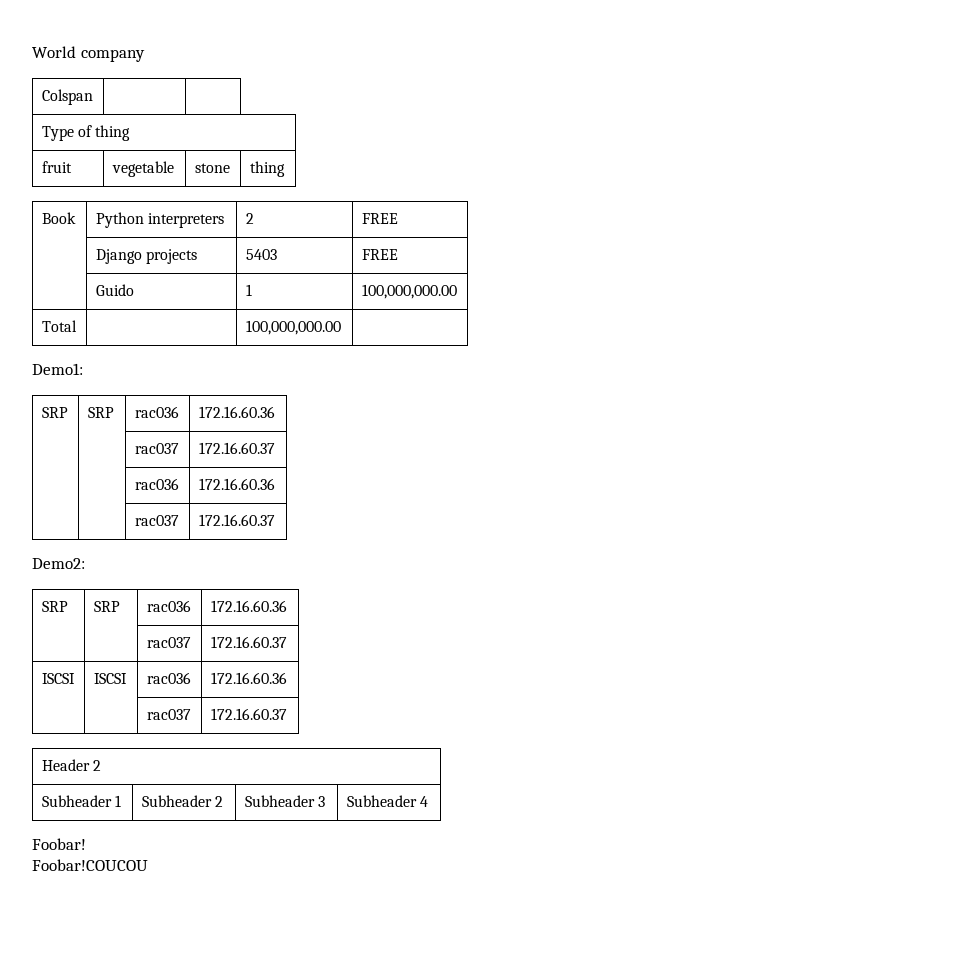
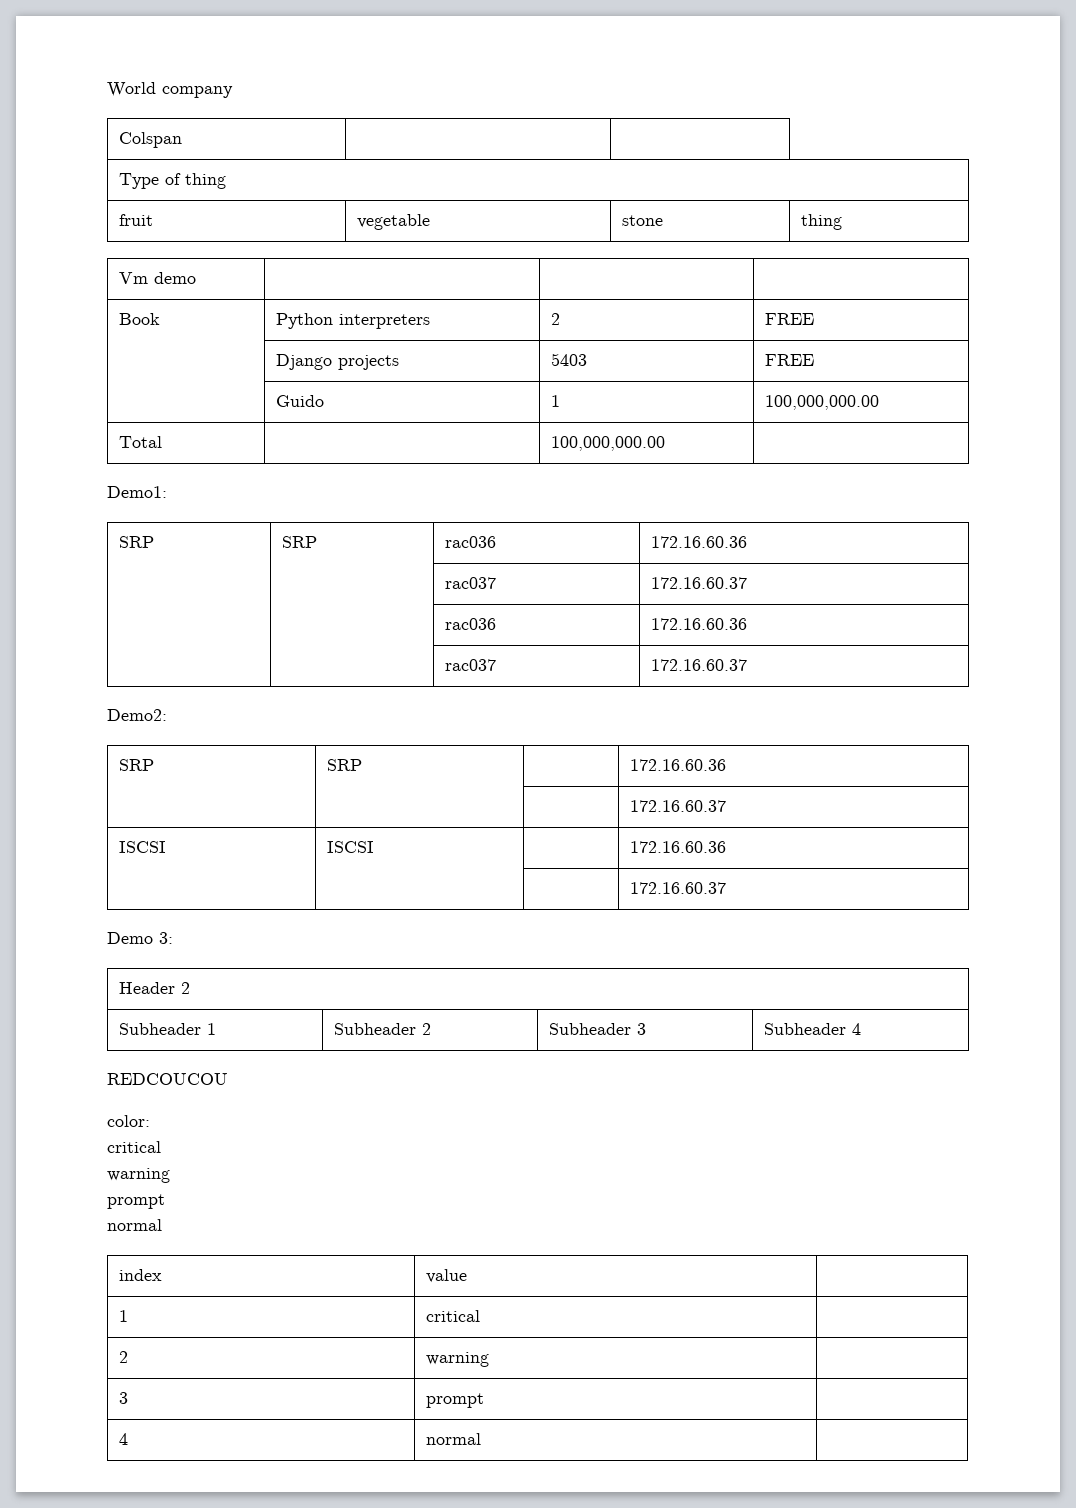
+ Vm demo | | |
  Demo2:
- SRP | SRP | rac036 | 172.16.60.36
- | | rac037 | 172.16.60.37
+ SRP | SRP | | 172.16.60.36
+ | | | 172.16.60.37
- ISCSI | ISCSI | rac036 | 172.16.60.36
- | | rac037 | 172.16.60.37
+ ISCSI | ISCSI | | 172.16.60.36
+ | | | 172.16.60.37
+ Demo 3:
- Foobar!
- Foobar!COUCOU
+ REDCOUCOU
+ color:
+ critical
+ warning
+ prompt
+ normal
+ index | value |
+ 1 | critical |
+ 2 | warning |
+ 3 | prompt |
+ 4 | normal |

